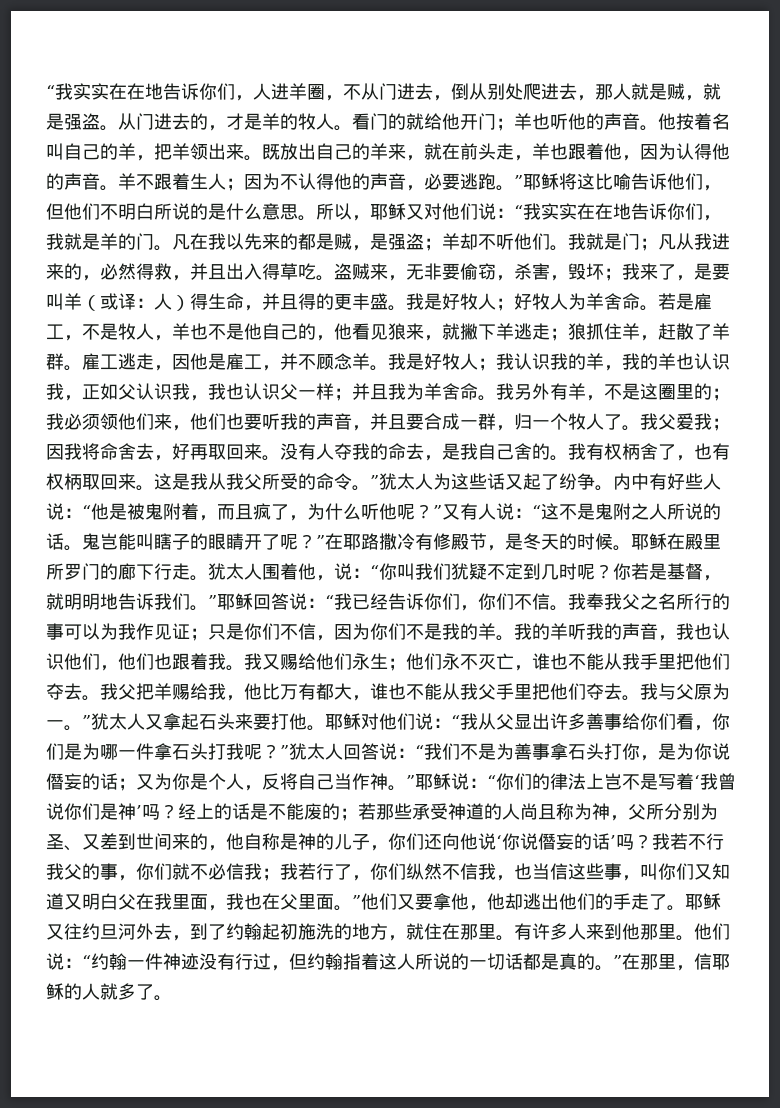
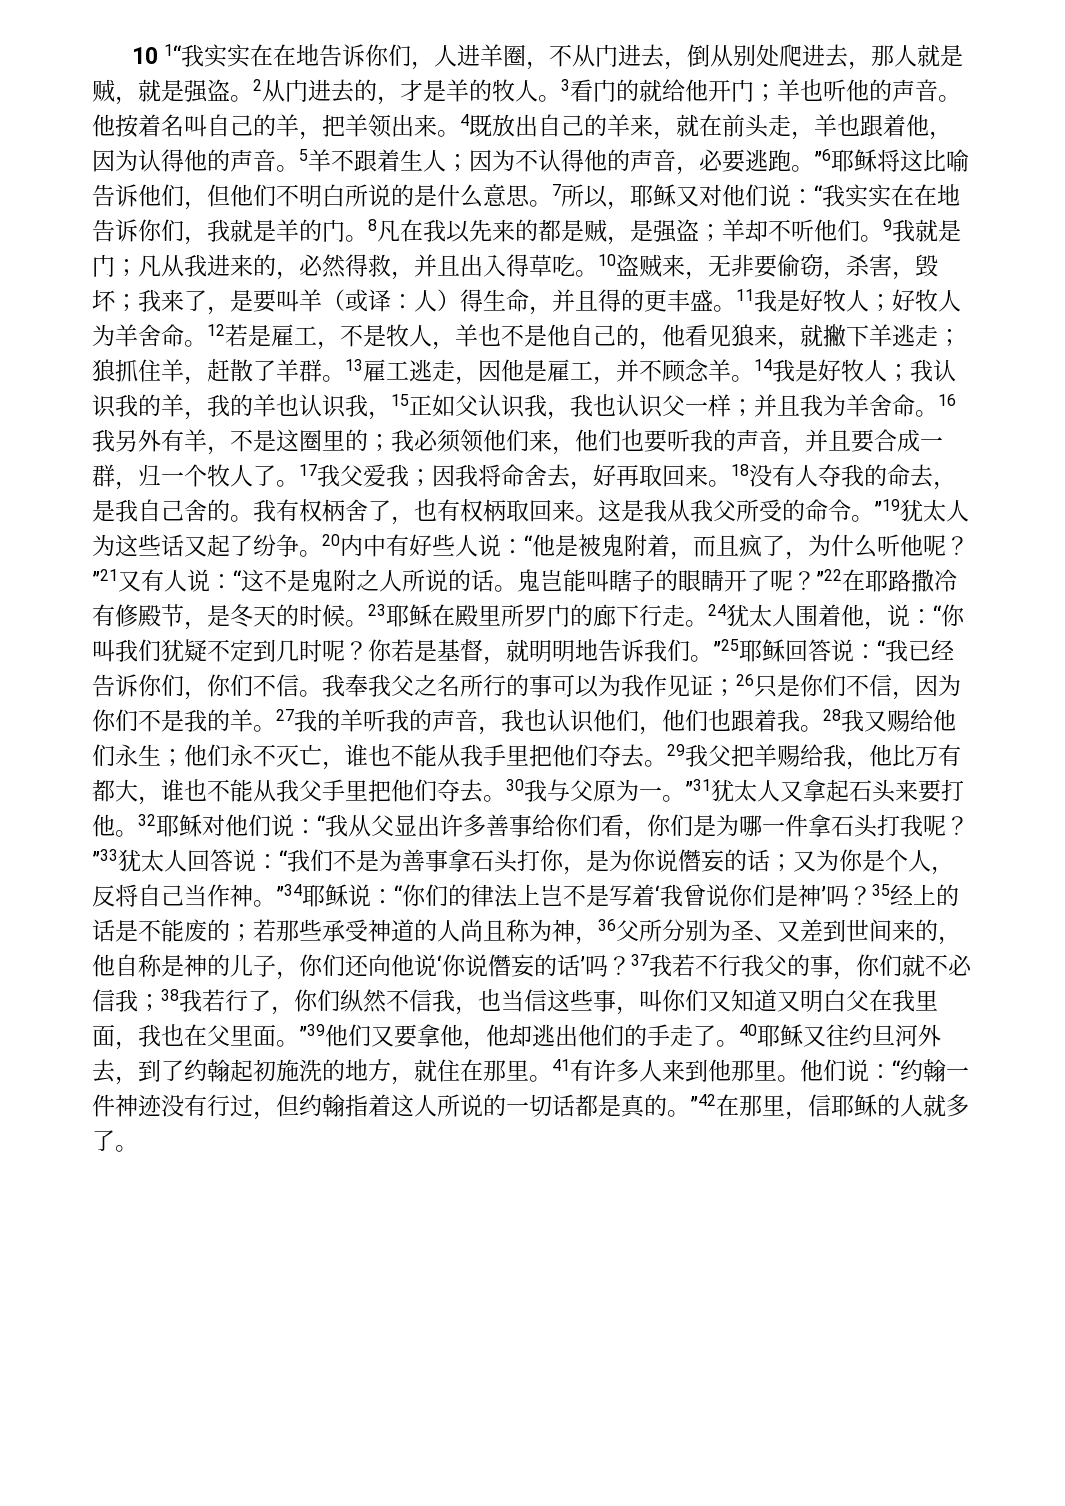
- “我实实在在地告诉你们，人进羊圈，不从门进去，倒从别处爬进去，那人就是贼，就是强盗。
+ 10 1“我实实在在地告诉你们，人进羊圈，不从门进去，倒从别处爬进去，那人就是贼，就是强盗。
- 从门进去的，才是羊的牧人。
+ 2从门进去的，才是羊的牧人。
- 看门的就给他开门；羊也听他的声音。
+ 3看门的就给他开门；羊也听他的声音。
- 既放出自己的羊来，就在前头走，羊也跟着他，因为认得他的声音。
+ 4既放出自己的羊来，就在前头走，羊也跟着他，因为认得他的声音。
- 羊不跟着生人；因为不认得他的声音，必要逃跑。”耶稣将这比喻告诉他们，但他们不明白所说的是什么意思。
+ 5羊不跟着生人；因为不认得他的声音，必要逃跑。”6耶稣将这比喻告诉他们，但他们不明白所说的是什么意思。
- 所以，耶稣又对他们说：“我实实在在地告诉你们，我就是羊的门。
+ 7所以，耶稣又对他们说：“我实实在在地告诉你们，我就是羊的门。
- 凡在我以先来的都是贼，是强盗；羊却不听他们。
+ 8凡在我以先来的都是贼，是强盗；羊却不听他们。
- 我就是门；凡从我进来的，必然得救，并且出入得草吃。
+ 9我就是门；凡从我进来的，必然得救，并且出入得草吃。
- 盗贼来，无非要偷窃，杀害，毁坏；我来了，是要叫羊（或译：人）得生命，并且得的更丰盛。
+ 10盗贼来，无非要偷窃，杀害，毁坏；我来了，是要叫羊（或译：人）得生命，并且得的更丰盛。
- 我是好牧人；好牧人为羊舍命。
+ 11我是好牧人；好牧人为羊舍命。
- 若是雇工，不是牧人，羊也不是他自己的，他看见狼来，就撇下羊逃走；狼抓住羊，赶散了羊群。
+ 12若是雇工，不是牧人，羊也不是他自己的，他看见狼来，就撇下羊逃走；狼抓住羊，赶散了羊群。
- 雇工逃走，因他是雇工，并不顾念羊。
+ 13雇工逃走，因他是雇工，并不顾念羊。
- 我是好牧人；我认识我的羊，我的羊也认识我，正如父认识我，我也认识父一样；并且我为羊舍命。
+ 14我是好牧人；我认识我的羊，我的羊也认识我，15正如父认识我，我也认识父一样；并且我为羊舍命。
- 我另外有羊，不是这圈里的；我必须领他们来，他们也要听我的声音，并且要合成一群，归一个牧人了。
+ 16我另外有羊，不是这圈里的；我必须领他们来，他们也要听我的声音，并且要合成一群，归一个牧人了。
- 我父爱我；因我将命舍去，好再取回来。
+ 17我父爱我；因我将命舍去，好再取回来。
- 没有人夺我的命去，是我自己舍的。
+ 18没有人夺我的命去，是我自己舍的。
- 这是我从我父所受的命令。”犹太人为这些话又起了纷争。
+ 这是我从我父所受的命令。”19犹太人为这些话又起了纷争。
- 内中有好些人说：“他是被鬼附着，而且疯了，为什么听他呢？”又有人说：“这不是鬼附之人所说的话。
+ 20内中有好些人说：“他是被鬼附着，而且疯了，为什么听他呢？”21又有人说：“这不是鬼附之人所说的话。
- 鬼岂能叫瞎子的眼睛开了呢？”在耶路撒冷有修殿节，是冬天的时候。
+ 鬼岂能叫瞎子的眼睛开了呢？”22在耶路撒冷有修殿节，是冬天的时候。
- 耶稣在殿里所罗门的廊下行走。
+ 23耶稣在殿里所罗门的廊下行走。
- 犹太人围着他，说：“你叫我们犹疑不定到几时呢？
+ 24犹太人围着他，说：“你叫我们犹疑不定到几时呢？
- 你若是基督，就明明地告诉我们。”耶稣回答说：“我已经告诉你们，你们不信。
+ 你若是基督，就明明地告诉我们。”25耶稣回答说：“我已经告诉你们，你们不信。
- 我奉我父之名所行的事可以为我作见证；只是你们不信，因为你们不是我的羊。
+ 我奉我父之名所行的事可以为我作见证；26只是你们不信，因为你们不是我的羊。
- 我的羊听我的声音，我也认识他们，他们也跟着我。
+ 27我的羊听我的声音，我也认识他们，他们也跟着我。
- 我又赐给他们永生；他们永不灭亡，谁也不能从我手里把他们夺去。
+ 28我又赐给他们永生；他们永不灭亡，谁也不能从我手里把他们夺去。
- 我父把羊赐给我，他比万有都大，谁也不能从我父手里把他们夺去。
+ 29我父把羊赐给我，他比万有都大，谁也不能从我父手里把他们夺去。
- 我与父原为一。”犹太人又拿起石头来要打他。
+ 30我与父原为一。”31犹太人又拿起石头来要打他。
- 耶稣对他们说：“我从父显出许多善事给你们看，你们是为哪一件拿石头打我呢？”犹太人回答说：“我们不是为善事拿石头打你，是为你说僭妄的话；又为你是个人，反将自己当作神。”耶稣说：“你们的律法上岂不是写着‘我曾说你们是神’吗？
+ 32耶稣对他们说：“我从父显出许多善事给你们看，你们是为哪一件拿石头打我呢？”33犹太人回答说：“我们不是为善事拿石头打你，是为你说僭妄的话；又为你是个人，反将自己当作神。”34耶稣说：“你们的律法上岂不是写着‘我曾说你们是神’吗？
- 经上的话是不能废的；若那些承受神道的人尚且称为神，父所分别为圣、又差到世间来的，他自称是神的儿子，你们还向他说‘你说僭妄的话’吗？
+ 35经上的话是不能废的；若那些承受神道的人尚且称为神，36父所分别为圣、又差到世间来的，他自称是神的儿子，你们还向他说‘你说僭妄的话’吗？
- 我若不行我父的事，你们就不必信我；我若行了，你们纵然不信我，也当信这些事，叫你们又知道又明白父在我里面，我也在父里面。”他们又要拿他，他却逃出他们的手走了。
+ 37我若不行我父的事，你们就不必信我；38我若行了，你们纵然不信我，也当信这些事，叫你们又知道又明白父在我里面，我也在父里面。”39他们又要拿他，他却逃出他们的手走了。
- 耶稣又往约旦河外去，到了约翰起初施洗的地方，就住在那里。
+ 40耶稣又往约旦河外去，到了约翰起初施洗的地方，就住在那里。
- 有许多人来到他那里。
+ 41有许多人来到他那里。
- 他们说：“约翰一件神迹没有行过，但约翰指着这人所说的一切话都是真的。”在那里，信耶稣的人就多了。
+ 他们说：“约翰一件神迹没有行过，但约翰指着这人所说的一切话都是真的。”42在那里，信耶稣的人就多了。

